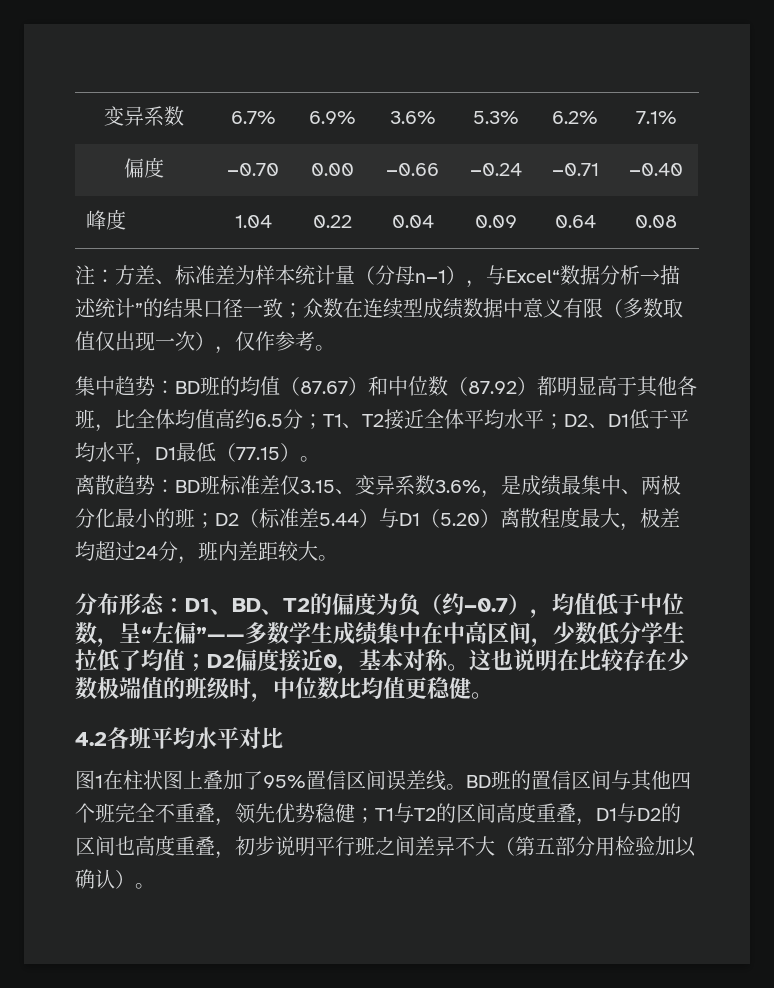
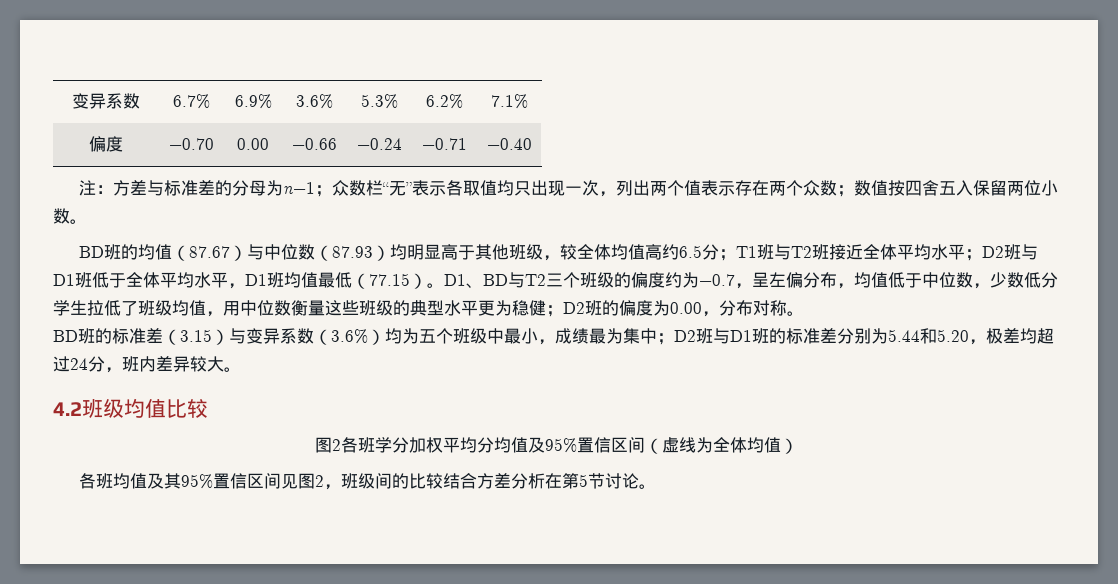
- 峰度 | 1.04 | 0.22 | 0.04 | 0.09 | 0.64 | 0.08
- 注：方差、标准差为样本统计量（分母n−1），与Excel“数据分析→描述统计”的结果口径一致；众数在连续型成绩数据中意义有限（多数取值仅出现一次），仅作参考。
- 集中趋势：BD班的均值（87.67）和中位数（87.92）都明显高于其他各班，比全体均值高约6.5分；T1、T2接近全体平均水平；D2、D1低于平均水平，D1最低（77.15）。
- 离散趋势：BD班标准差仅3.15、变异系数3.6%，是成绩最集中、两极分化最小的班；D2（标准差5.44）与D1（5.20）离散程度最大，极差均超过24分，班内差距较大。
+ 注：方差与标准差的分母为n−1；众数栏“无”表示各取值均只出现一次，列出两个值表示存在两个众数；数值按四舍五入保留两位小数。
+ BD班的均值（87.67）与中位数（87.93）均明显高于其他班级，较全体均值高约6.5分；T1班与T2班接近全体平均水平；D2班与D1班低于全体平均水平，D1班均值最低（77.15）。D1、BD与T2三个班级的偏度约为−0.7，呈左偏分布，均值低于中位数，少数低分学生拉低了班级均值，用中位数衡量这些班级的典型水平更为稳健；D2班的偏度为0.00，分布对称。
+ BD班的标准差（3.15）与变异系数（3.6%）均为五个班级中最小，成绩最为集中；D2班与D1班的标准差分别为5.44和5.20，极差均超过24分，班内差异较大。
- 分布形态：D1、BD、T2的偏度为负（约−0.7），均值低于中位数，呈“左偏”——多数学生成绩集中在中高区间，少数低分学生拉低了均值；D2偏度接近0，基本对称。这也说明在比较存在少数极端值的班级时，中位数比均值更稳健。
- 4.2各班平均水平对比
- 图1在柱状图上叠加了95%置信区间误差线。BD班的置信区间与其他四个班完全不重叠，领先优势稳健；T1与T2的区间高度重叠，D1与D2的区间也高度重叠，初步说明平行班之间差异不大（第五部分用检验加以确认）。
+ 4.2班级均值比较
+ 图2各班学分加权平均分均值及95%置信区间（虚线为全体均值）
+ 各班均值及其95%置信区间见图2，班级间的比较结合方差分析在第5节讨论。

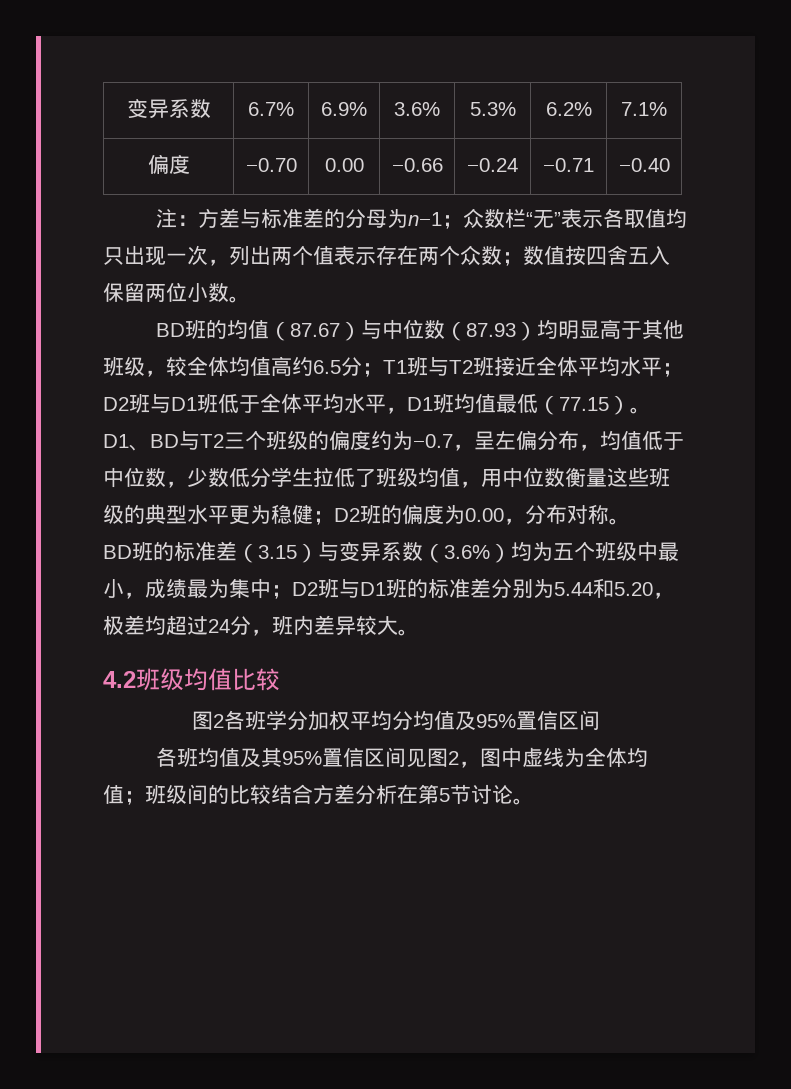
- 图2各班学分加权平均分均值及95%置信区间（虚线为全体均值）
+ 图2各班学分加权平均分均值及95%置信区间
- 各班均值及其95%置信区间见图2，班级间的比较结合方差分析在第5节讨论。
+ 各班均值及其95%置信区间见图2，图中虚线为全体均值；班级间的比较结合方差分析在第5节讨论。

